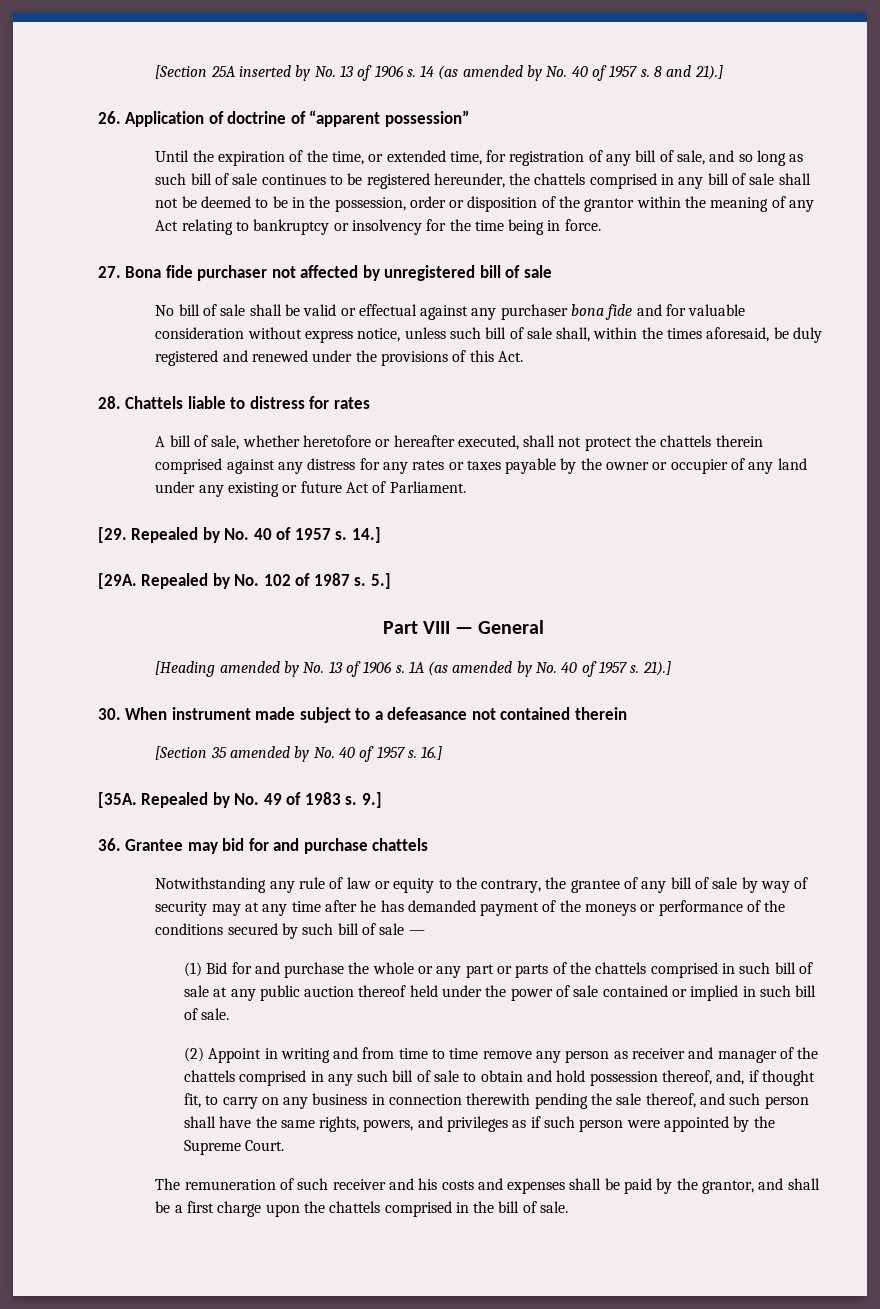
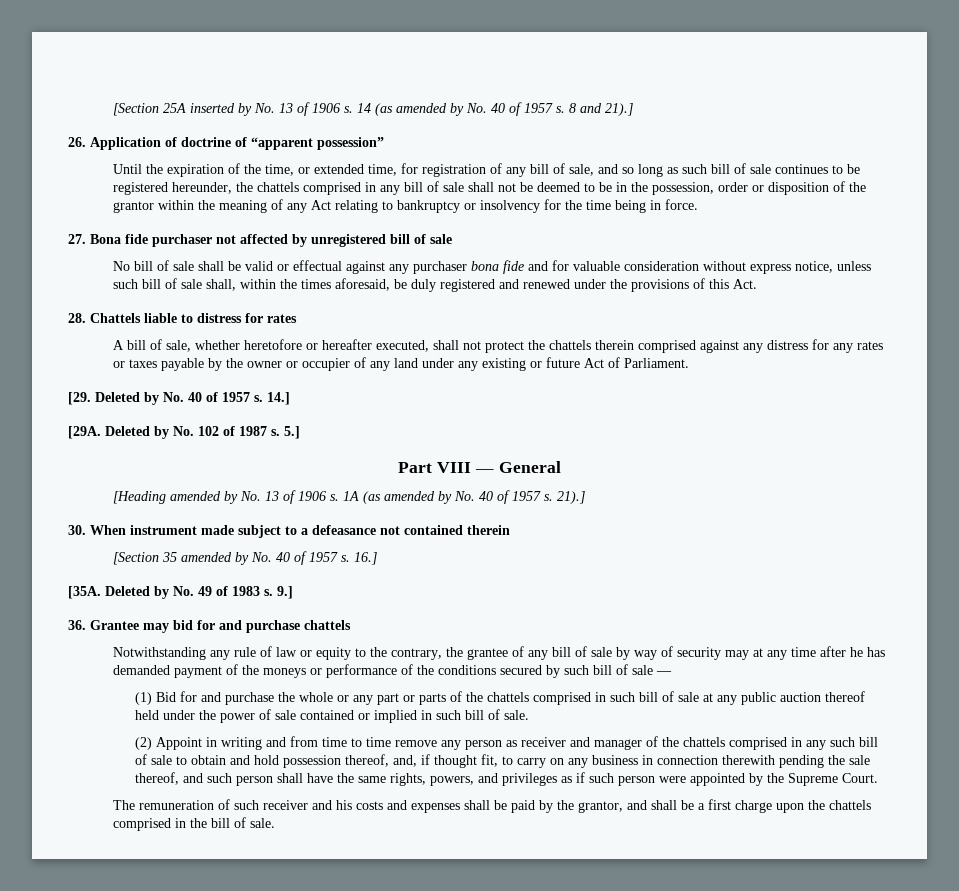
- [29. Repealed by No. 40 of 1957 s.
+ [29. Deleted by No. 40 of 1957 s.
- Repealed by No. 102 of 1987 s.
+ Deleted by No. 102 of 1987 s.
- Repealed by No. 49 of 1983 s.
+ Deleted by No. 49 of 1983 s.

